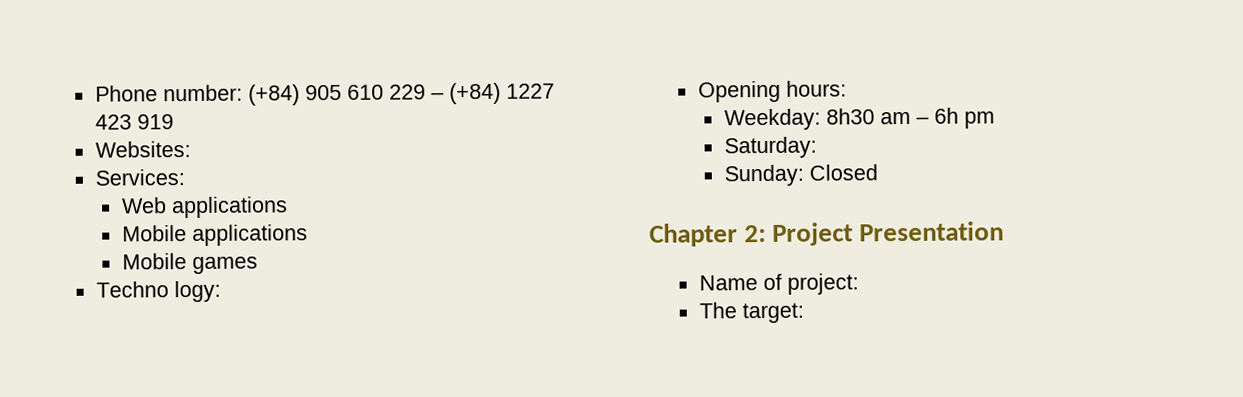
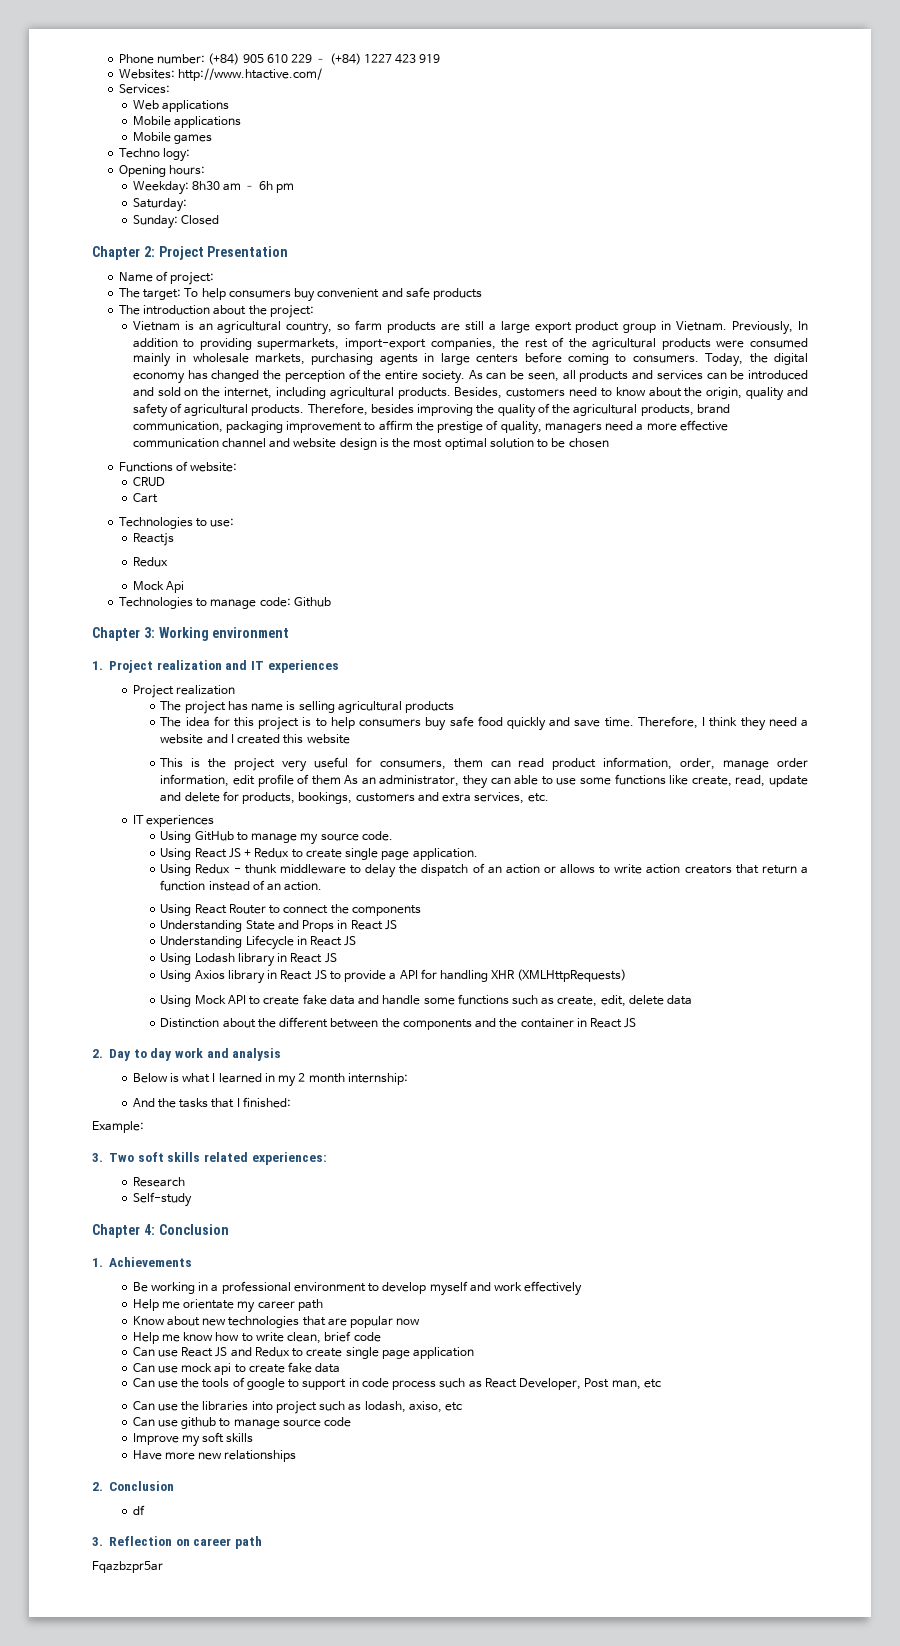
- Websites:
+ Websites: http://www.htactive.com/
- The target:
+ The target: To help consumers buy convenient and safe products
+ The introduction about the project:
+ Vietnam is an agricultural country, so farm products are still a large export product group in Vietnam. Previously, In addition to providing supermarkets, import-export companies, the rest of the agricultural products were consumed mainly in wholesale markets, purchasing agents in large centers before coming to consumers. Today, the digital economy has changed the perception of the entire society. As can be seen, all products and services can be introduced and sold on the internet, including agricultural products. Besides, customers need to know about the origin, quality and safety of agricultural products. Therefore, besides improving the quality of the agricultural products, brand communication, packaging improvement to affirm the prestige of quality, managers need a more effective communication channel and website design is the most optimal solution to be chosen
+ Functions of website:
+ CRUD
+ Cart
+ Technologies to use:
+ Reactjs
+ Redux
+ Mock Api
+ Technologies to manage code: Github
+ Chapter 3: Working environment
+ 1. Project realization and IT experiences
+ Project realization
+ The project has name is selling agricultural products
+ The idea for this project is to help consumers buy safe food quickly and save time. Therefore, I think they need a website and I created this website
+ This is the project very useful for consumers, them can read product information, order, manage order information, edit profile of them As an administrator, they can able to use some functions like create, read, update and delete for products, bookings, customers and extra services, etc.
+ IT experiences
+ Using GitHub to manage my source code.
+ Using React JS + Redux to create single page application.
+ Using Redux - thunk middleware to delay the dispatch of an action or allows to write action creators that return a function instead of an action.
+ Using React Router to connect the components
+ Understanding State and Props in React JS
+ Understanding Lifecycle in React JS
+ Using Lodash library in React JS
+ Using Axios library in React JS to provide a API for handling XHR (XMLHttpRequests)
+ Using Mock API to create fake data and handle some functions such as create, edit, delete data
+ Distinction about the different between the components and the container in React JS
+ 2. Day to day work and analysis
+ Below is what I learned in my 2 month internship:
+ And the tasks that I finished:
+ Example:
+ 3. Two soft skills related experiences:
+ Research
+ Self-study
+ Chapter 4: Conclusion
+ 1. Achievements
+ Be working in a professional environment to develop myself and work effectively
+ Help me orientate my career path
+ Know about new technologies that are popular now
+ Help me know how to write clean, brief code
+ Can use React JS and Redux to create single page application
+ Can use mock api to create fake data
+ Can use the tools of google to support in code process such as React Developer, Post man, etc
+ Can use the libraries into project such as lodash, axiso, etc
+ Can use github to manage source code
+ Improve my soft skills
+ Have more new relationships
+ 2. Conclusion
+ df
+ 3. Reflection on career path
+ Fqazbzpr5ar

